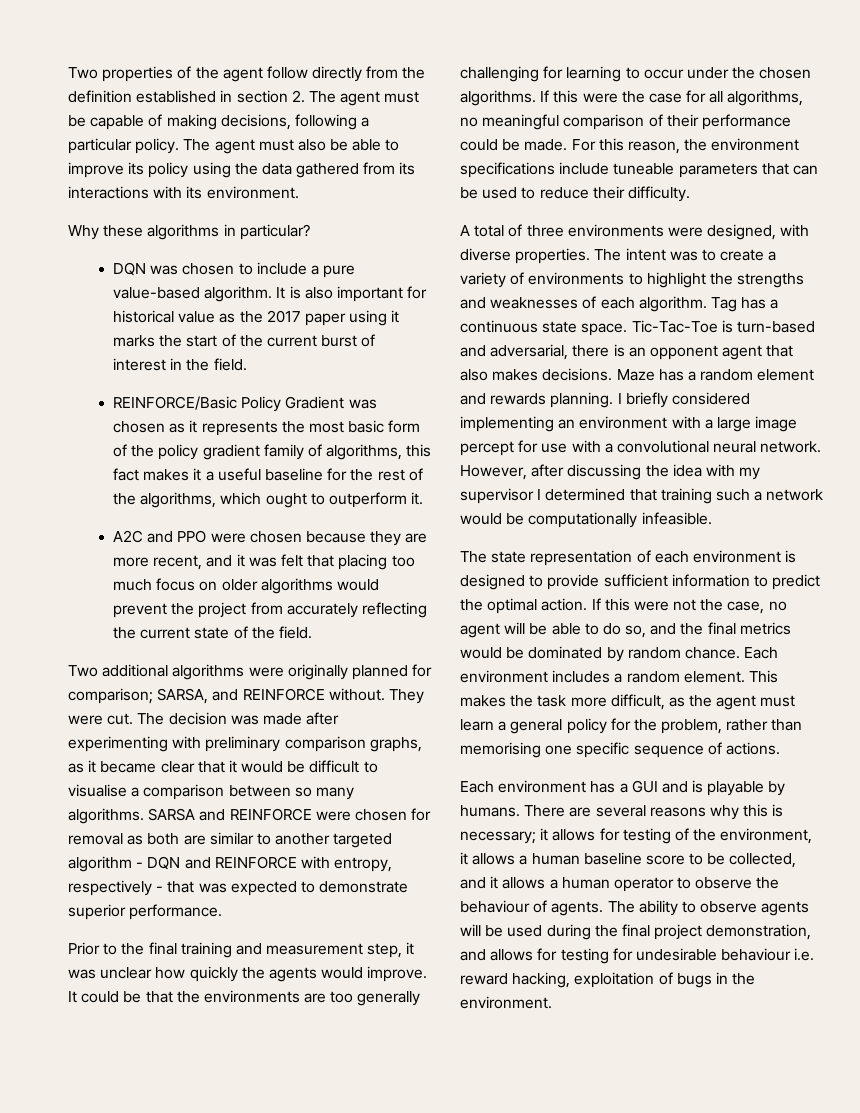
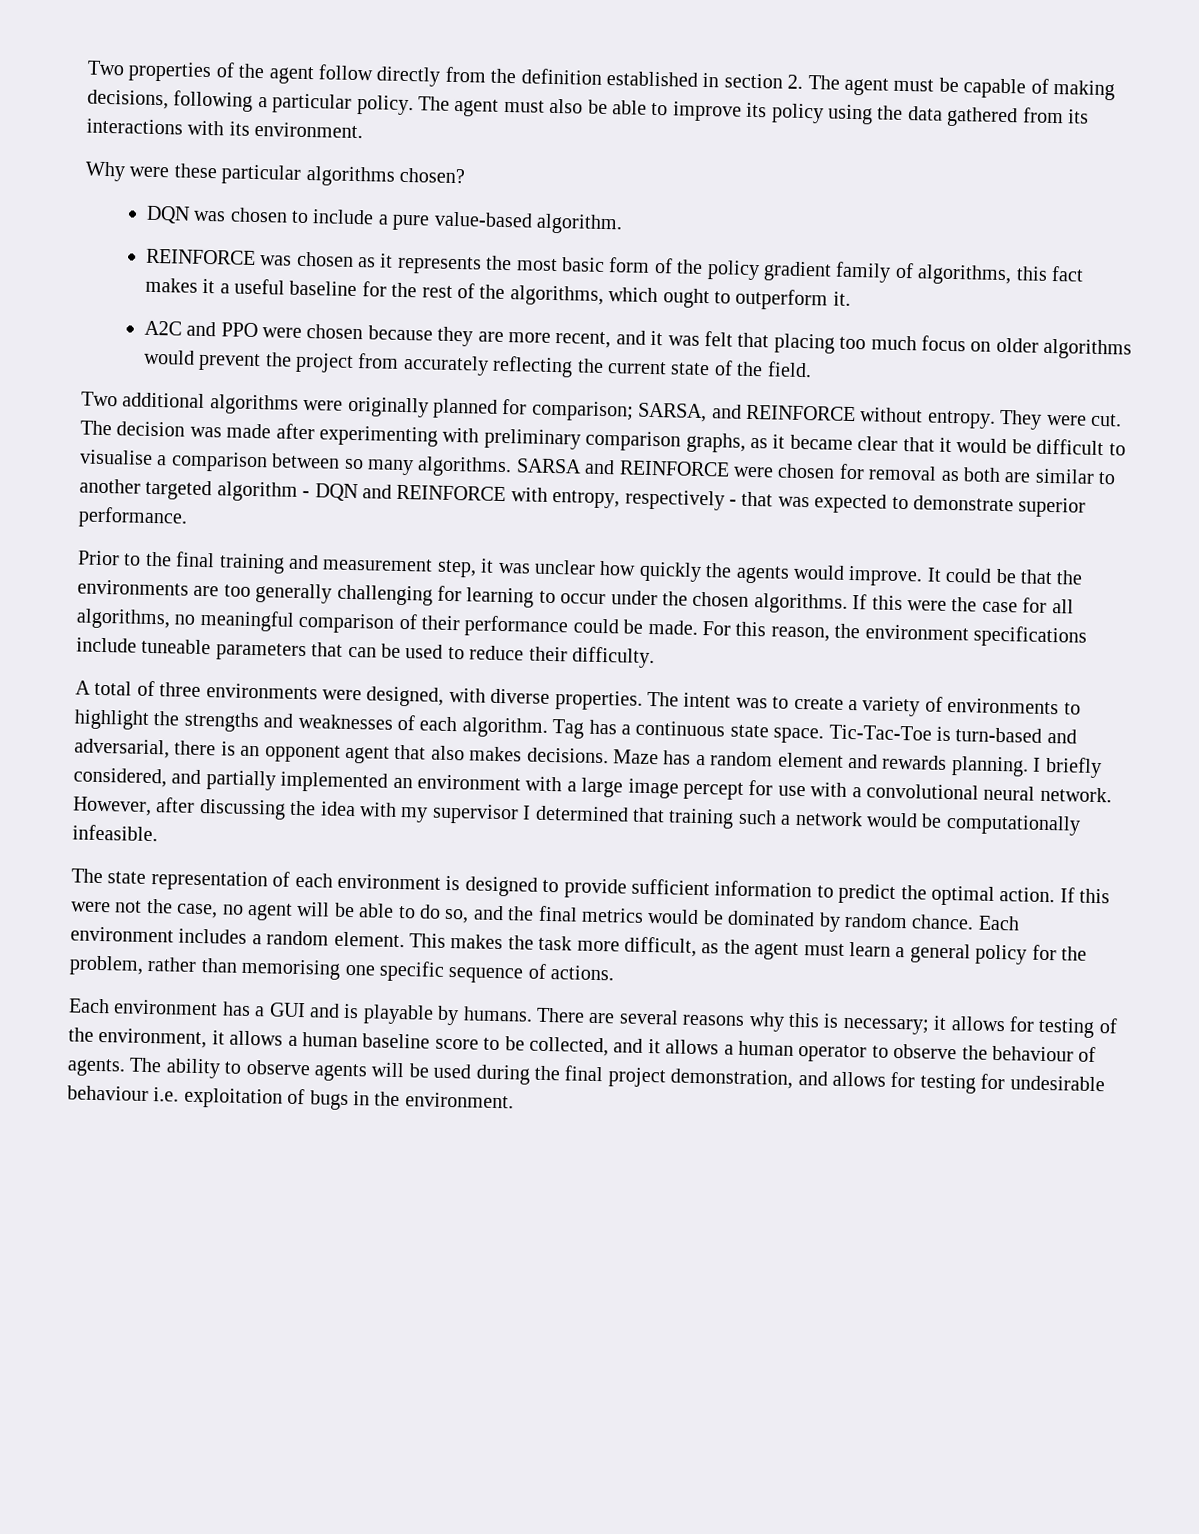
- Why these algorithms in particular?
+ Why were these particular algorithms chosen?
- DQN was chosen to include a pure value-based algorithm. It is also important for historical value as the 2017 paper using it marks the start of the current burst of interest in the field.
- REINFORCE/Basic Policy Gradient was chosen as it represents the most basic form of the policy gradient family of algorithms, this fact makes it a useful baseline for the rest of the algorithms, which ought to outperform it.
+ DQN was chosen to include a pure value-based algorithm.
+ REINFORCE was chosen as it represents the most basic form of the policy gradient family of algorithms, this fact makes it a useful baseline for the rest of the algorithms, which ought to outperform it.
- Two additional algorithms were originally planned for comparison; SARSA, and REINFORCE without.
+ Two additional algorithms were originally planned for comparison; SARSA, and REINFORCE without entropy.
- I briefly considered implementing an environment with a large image percept for use with a convolutional neural network.
+ I briefly considered, and partially implemented an environment with a large image percept for use with a convolutional neural network.
- The ability to observe agents will be used during the final project demonstration, and allows for testing for undesirable behaviour i.e. reward hacking, exploitation of bugs in the environment.
+ The ability to observe agents will be used during the final project demonstration, and allows for testing for undesirable behaviour i.e. exploitation of bugs in the environment.

